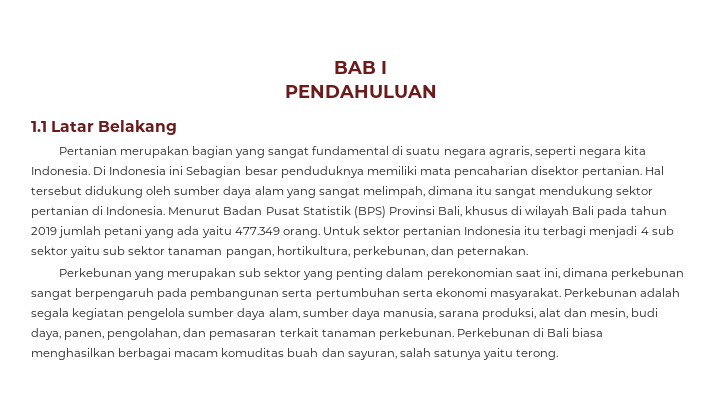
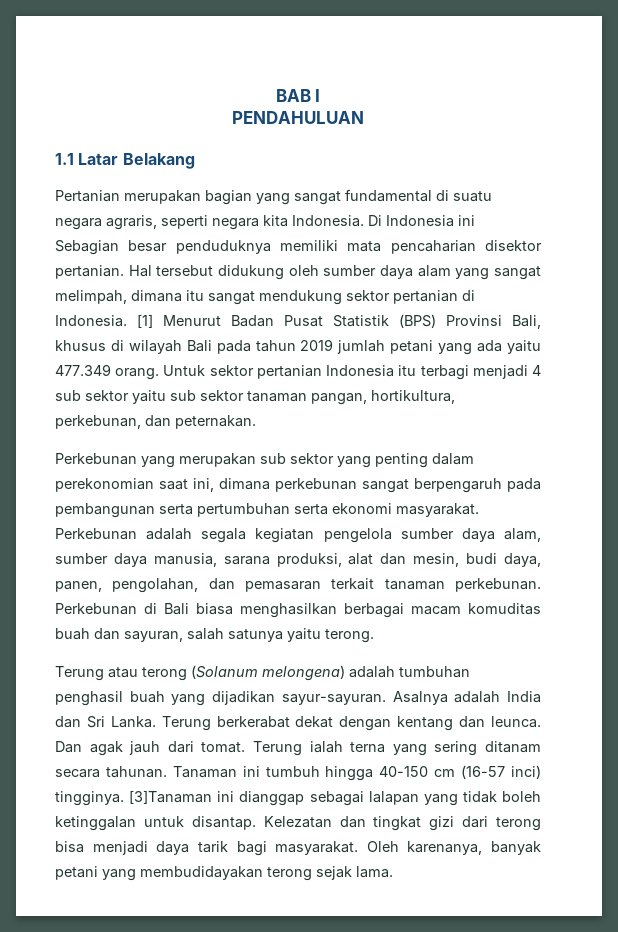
- Menurut Badan Pusat Statistik (BPS) Provinsi Bali, khusus di wilayah Bali pada tahun 2019 jumlah petani yang ada yaitu 477.349 orang.
+ [1] Menurut Badan Pusat Statistik (BPS) Provinsi Bali, khusus di wilayah Bali pada tahun 2019 jumlah petani yang ada yaitu 477.349 orang.
+ Terung atau terong (Solanum melongena) adalah tumbuhan penghasil buah yang dijadikan sayur-sayuran. Asalnya adalah India dan Sri Lanka. Terung berkerabat dekat dengan kentang dan leunca. Dan agak jauh dari tomat. Terung ialah terna yang sering ditanam secara tahunan. Tanaman ini tumbuh hingga 40-150 cm (16-57 inci) tingginya. [3]Tanaman ini dianggap sebagai lalapan yang tidak boleh ketinggalan untuk disantap. Kelezatan dan tingkat gizi dari terong bisa menjadi daya tarik bagi masyarakat. Oleh karenanya, banyak petani yang membudidayakan terong sejak lama.

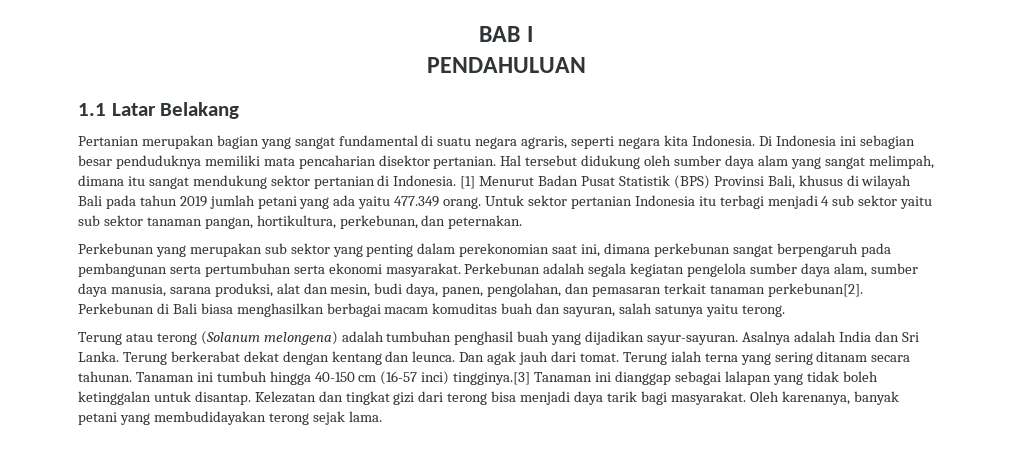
- Di Indonesia ini Sebagian besar penduduknya memiliki mata pencaharian disektor pertanian.
+ Di Indonesia ini sebagian besar penduduknya memiliki mata pencaharian disektor pertanian.
- Perkebunan adalah segala kegiatan pengelola sumber daya alam, sumber daya manusia, sarana produksi, alat dan mesin, budi daya, panen, pengolahan, dan pemasaran terkait tanaman perkebunan.
+ Perkebunan adalah segala kegiatan pengelola sumber daya alam, sumber daya manusia, sarana produksi, alat dan mesin, budi daya, panen, pengolahan, dan pemasaran terkait tanaman perkebunan[2].
- Tanaman ini tumbuh hingga 40-150 cm (16-57 inci) tingginya. [3]Tanaman ini dianggap sebagai lalapan yang tidak boleh ketinggalan untuk disantap.
+ Tanaman ini tumbuh hingga 40-150 cm (16-57 inci) tingginya.[3] Tanaman ini dianggap sebagai lalapan yang tidak boleh ketinggalan untuk disantap.

